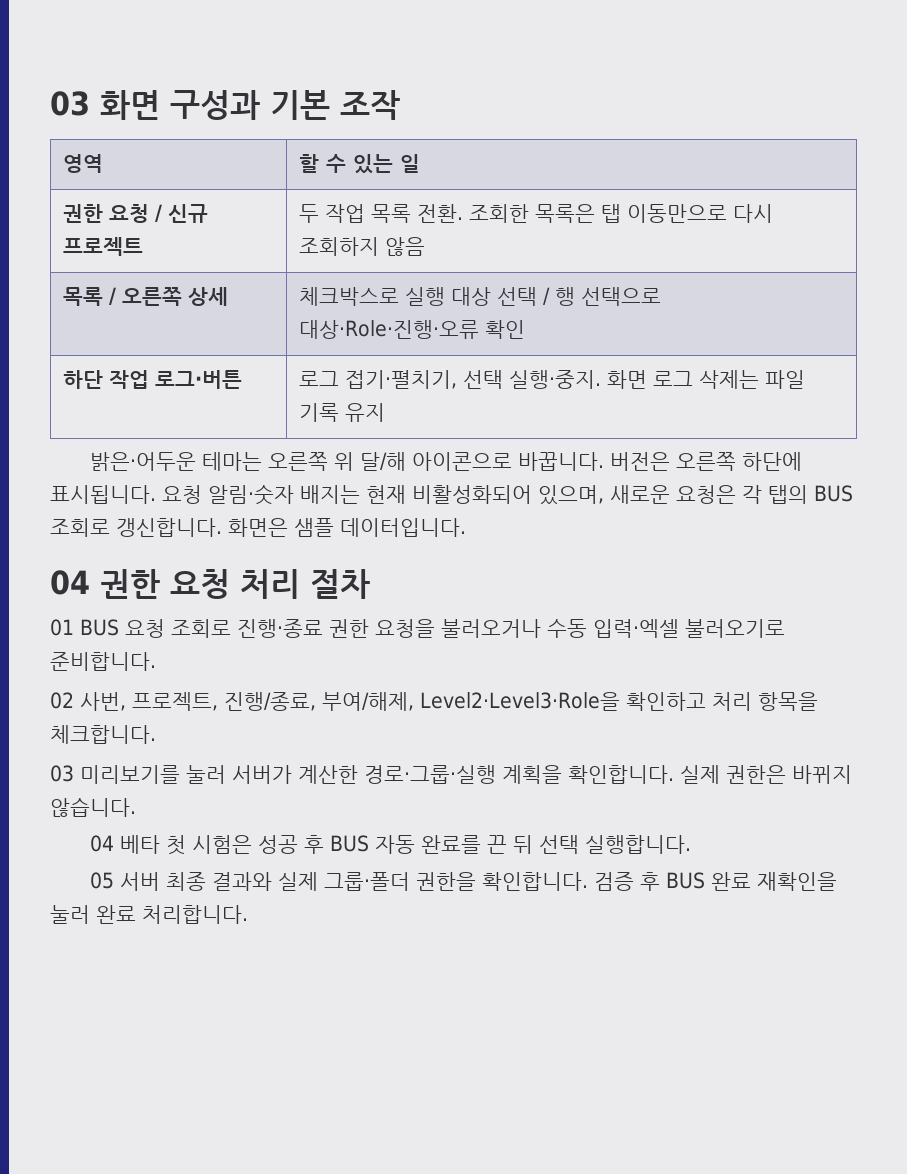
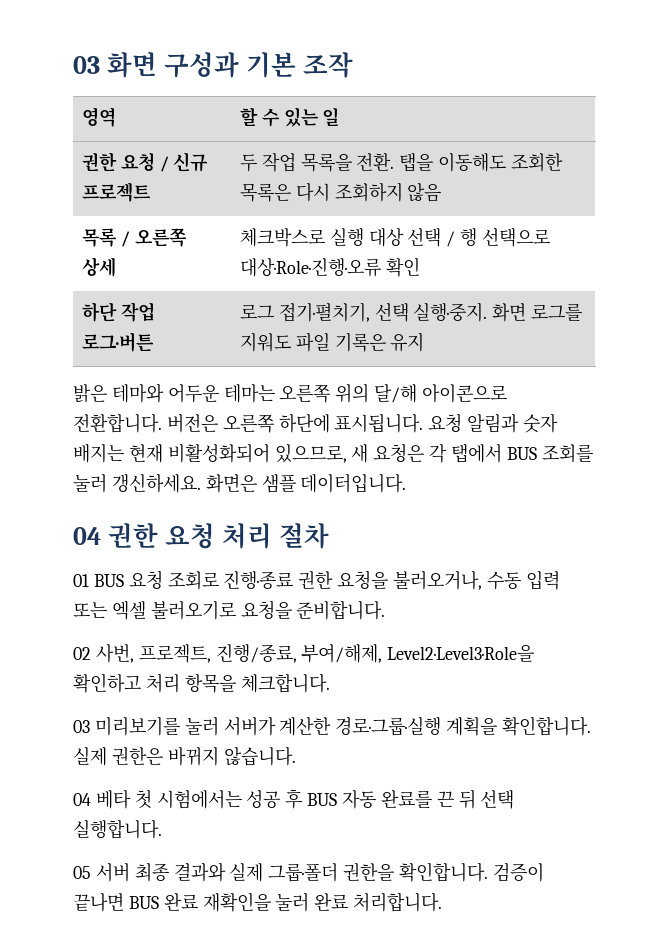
- 권한 요청 / 신규 프로젝트 | 두 작업 목록 전환. 조회한 목록은 탭 이동만으로 다시 조회하지 않음
+ 권한 요청 / 신규 프로젝트 | 두 작업 목록을 전환. 탭을 이동해도 조회한 목록은 다시 조회하지 않음
- 하단 작업 로그·버튼 | 로그 접기·펼치기, 선택 실행·중지. 화면 로그 삭제는 파일 기록 유지
- 밝은·어두운 테마는 오른쪽 위 달/해 아이콘으로 바꿉니다.
+ 하단 작업 로그·버튼 | 로그 접기·펼치기, 선택 실행·중지. 화면 로그를 지워도 파일 기록은 유지
+ 밝은 테마와 어두운 테마는 오른쪽 위의 달/해 아이콘으로 전환합니다.
- 요청 알림·숫자 배지는 현재 비활성화되어 있으며, 새로운 요청은 각 탭의 BUS 조회로 갱신합니다.
+ 요청 알림과 숫자 배지는 현재 비활성화되어 있으므로, 새 요청은 각 탭에서 BUS 조회를 눌러 갱신하세요.
- 01 BUS 요청 조회로 진행·종료 권한 요청을 불러오거나 수동 입력·엑셀 불러오기로 준비합니다.
+ 01 BUS 요청 조회로 진행·종료 권한 요청을 불러오거나, 수동 입력 또는 엑셀 불러오기로 요청을 준비합니다.
- 04 베타 첫 시험은 성공 후 BUS 자동 완료를 끈 뒤 선택 실행합니다.
+ 04 베타 첫 시험에서는 성공 후 BUS 자동 완료를 끈 뒤 선택 실행합니다.
- 검증 후 BUS 완료 재확인을 눌러 완료 처리합니다.
+ 검증이 끝나면 BUS 완료 재확인을 눌러 완료 처리합니다.

